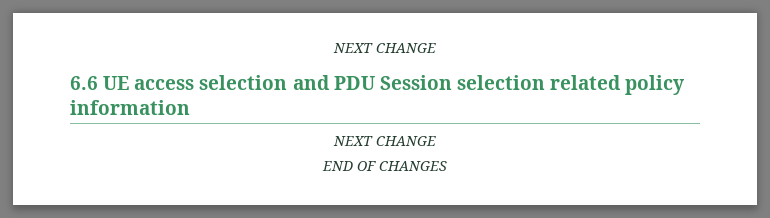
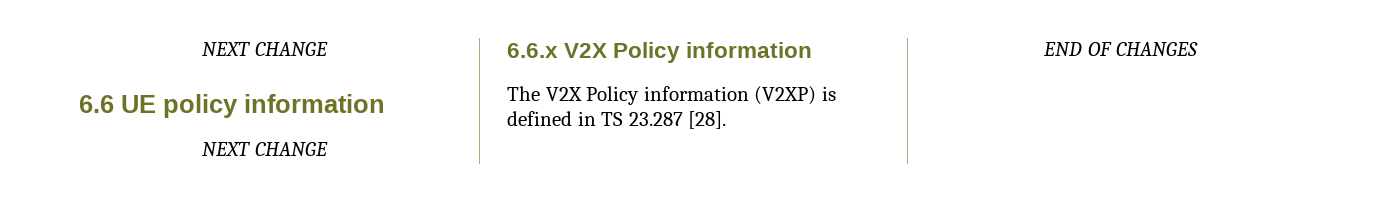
- 6.6 UE access selection and PDU Session selection related policy information
+ 6.6 UE policy information
  NEXT CHANGE
+ 6.6.x V2X Policy information
+ The V2X Policy information (V2XP) is defined in TS 23.287 [28].

